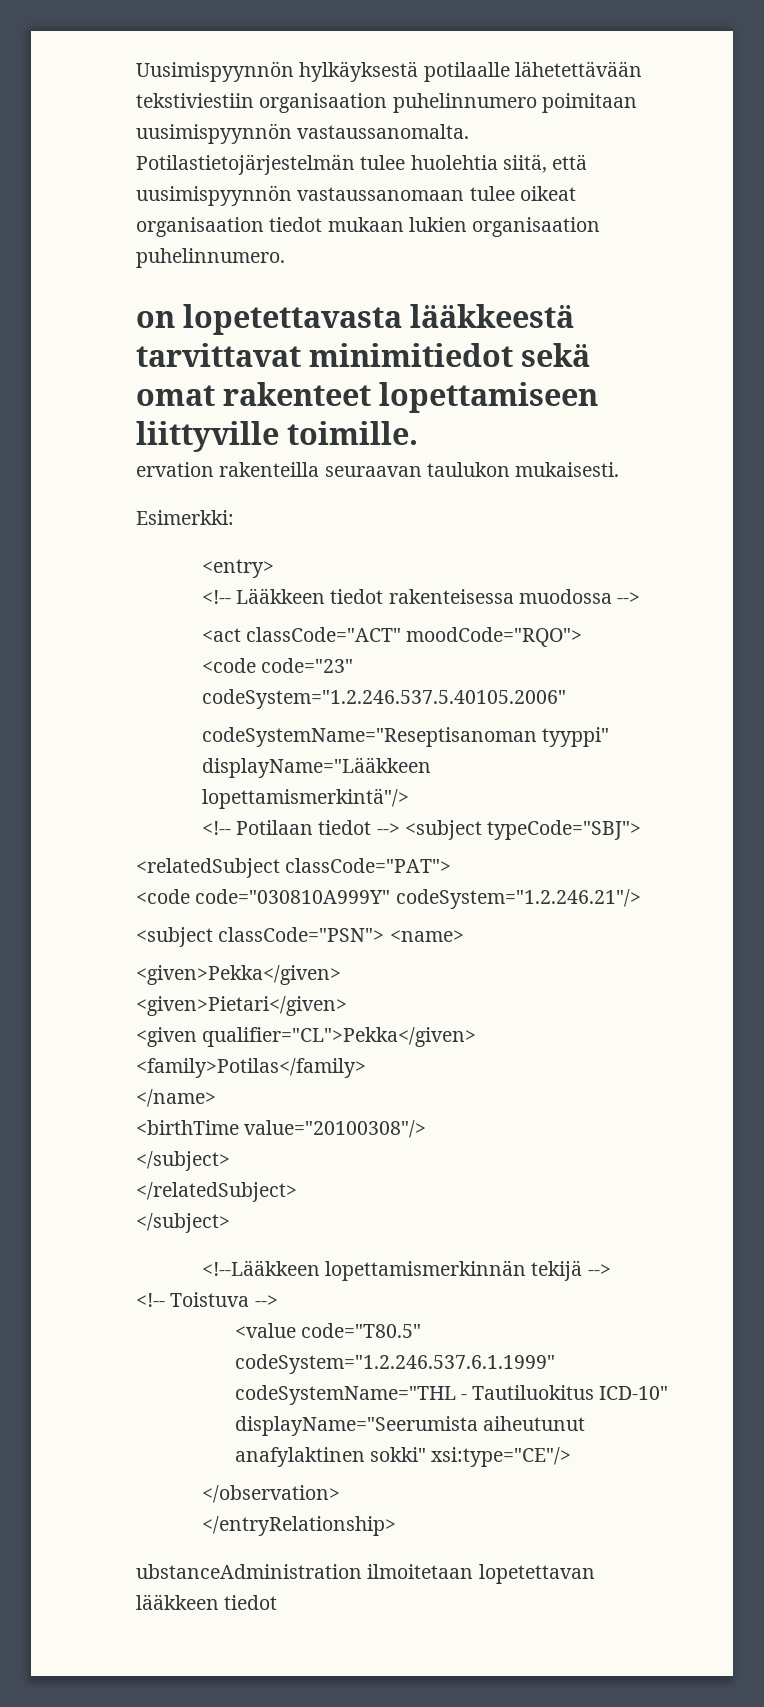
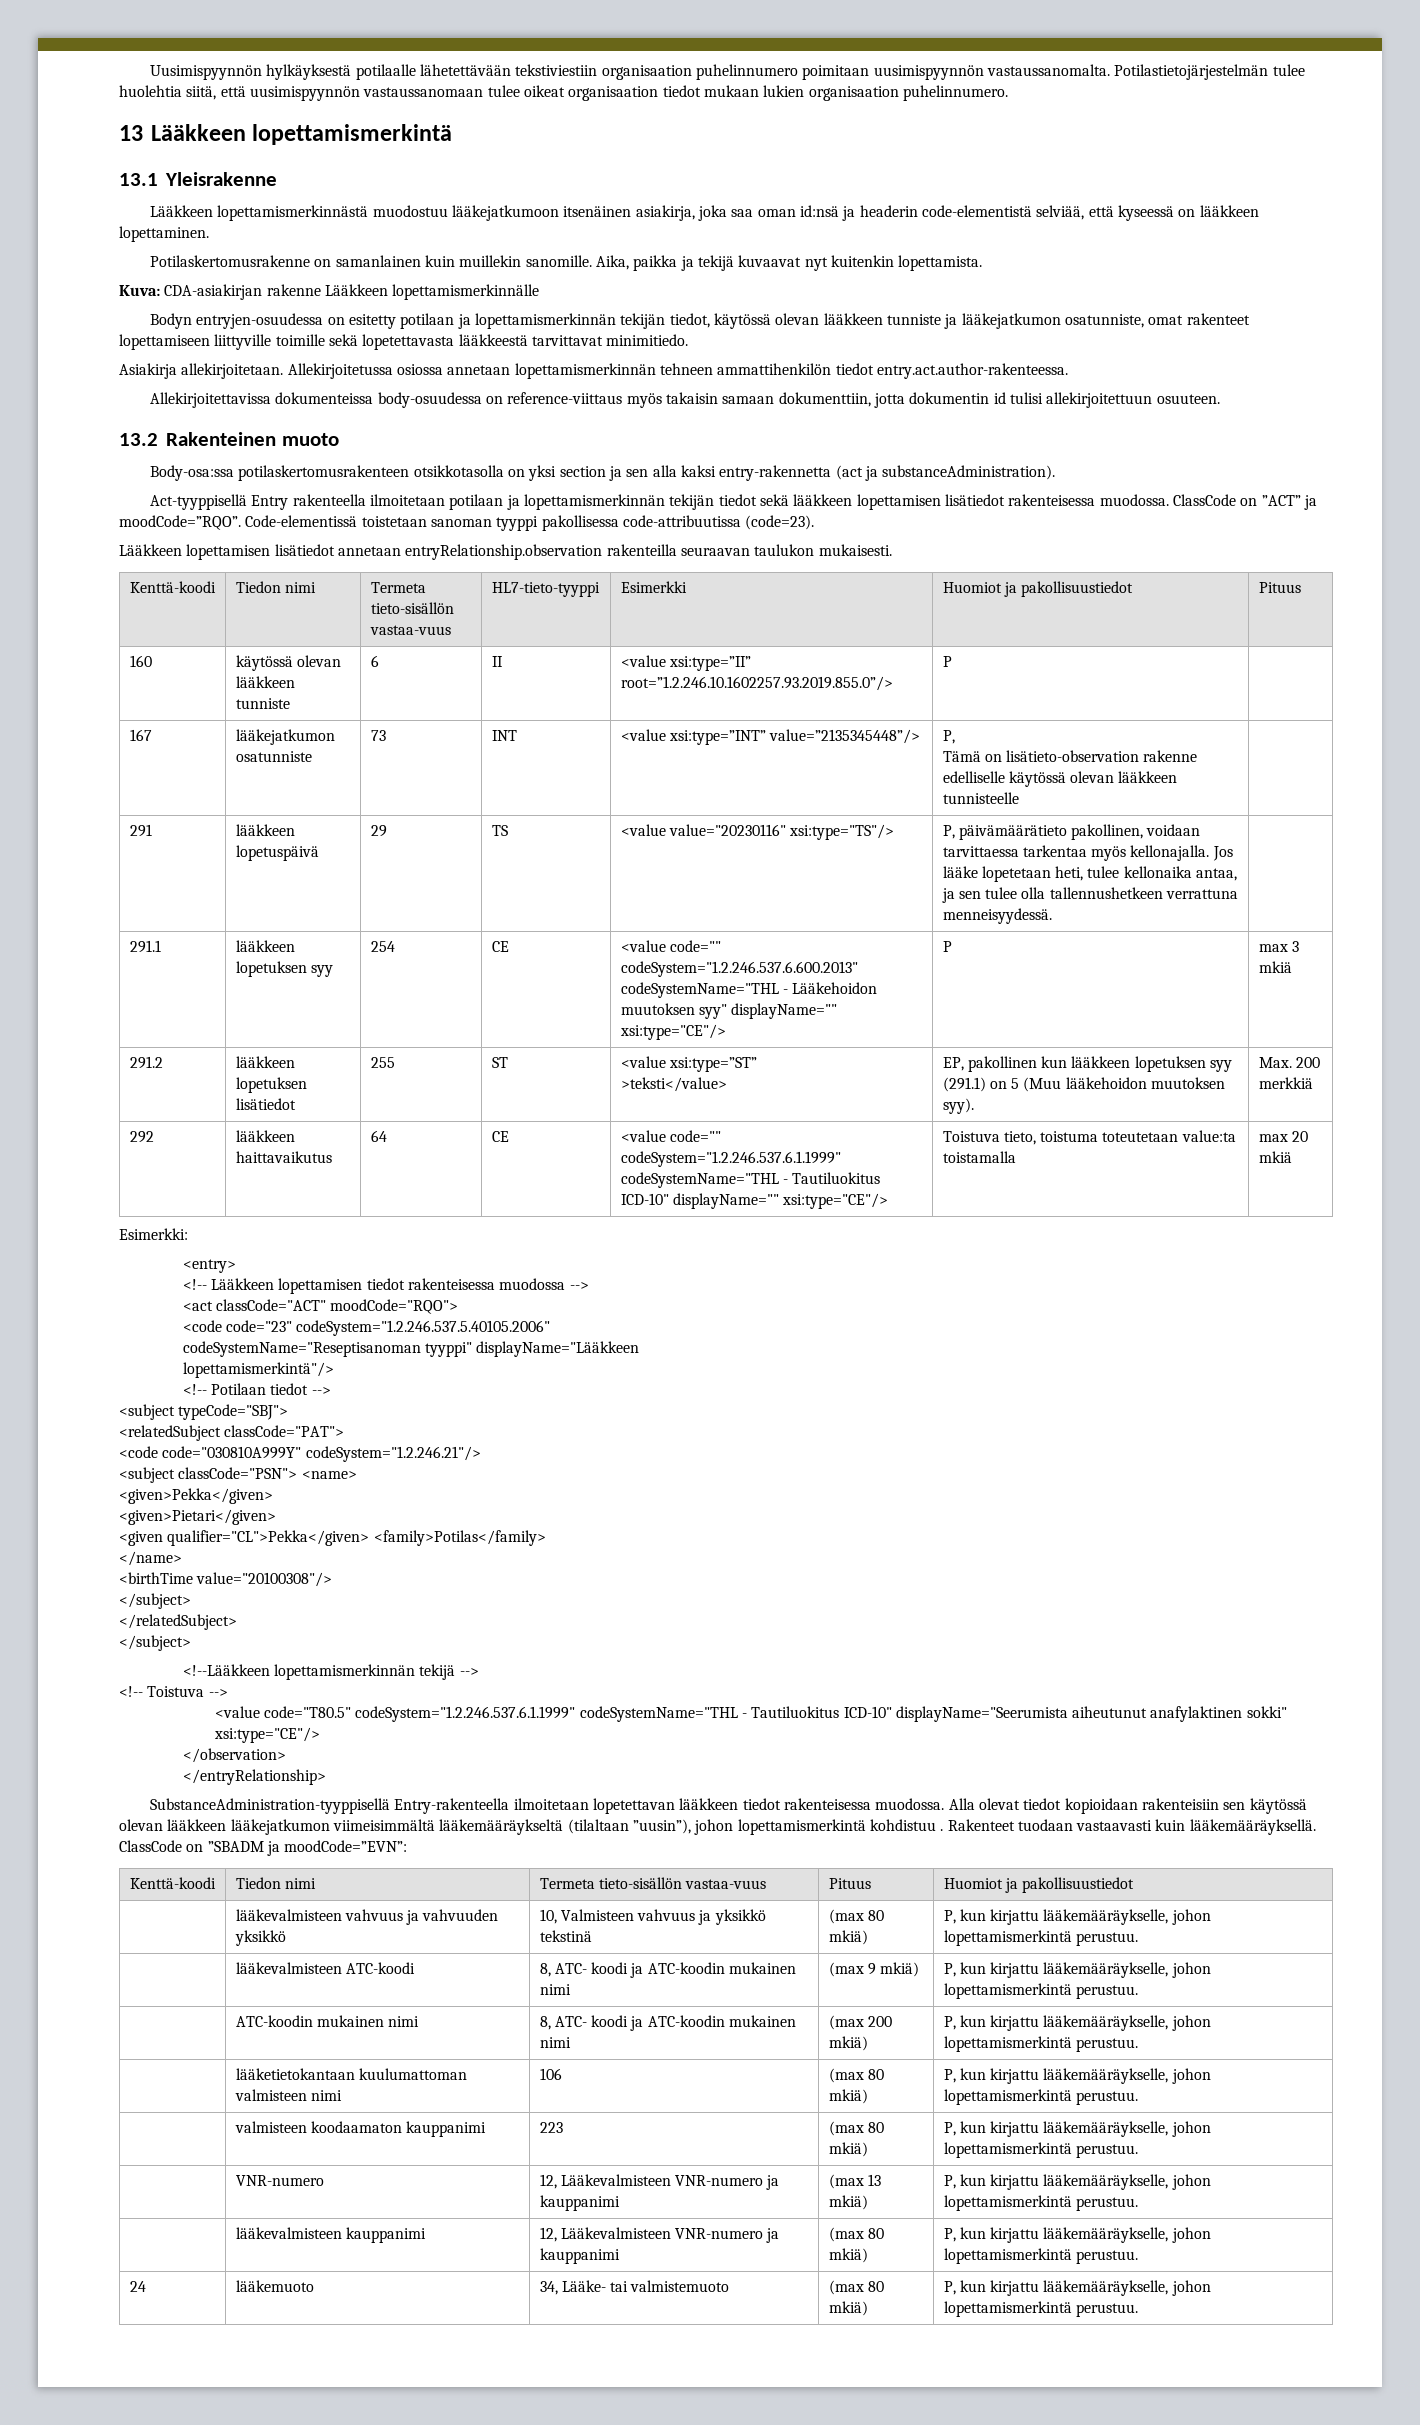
- on lopetettavasta lääkkeestä tarvittavat minimitiedot sekä omat rakenteet lopettamiseen liittyville toimille.
- ervation rakenteilla seuraavan taulukon mukaisesti.
+ 13 Lääkkeen lopettamismerkintä
+ 13.1 Yleisrakenne
+ Lääkkeen lopettamismerkinnästä muodostuu lääkejatkumoon itsenäinen asiakirja, joka saa oman id:nsä ja headerin code-elementistä selviää, että kyseessä on lääkkeen lopettaminen.
+ Potilaskertomusrakenne on samanlainen kuin muillekin sanomille. Aika, paikka ja tekijä kuvaavat nyt kuitenkin lopettamista.
+ Kuva: CDA-asiakirjan rakenne Lääkkeen lopettamismerkinnälle
+ Bodyn entryjen-osuudessa on esitetty potilaan ja lopettamismerkinnän tekijän tiedot, käytössä olevan lääkkeen tunniste ja lääkejatkumon osatunniste, omat rakenteet lopettamiseen liittyville toimille sekä lopetettavasta lääkkeestä tarvittavat minimitiedo.
+ Asiakirja allekirjoitetaan. Allekirjoitetussa osiossa annetaan lopettamismerkinnän tehneen ammattihenkilön tiedot entry.act.author-rakenteessa.
+ Allekirjoitettavissa dokumenteissa body-osuudessa on reference-viittaus myös takaisin samaan dokumenttiin, jotta dokumentin id tulisi allekirjoitettuun osuuteen.
+ 13.2 Rakenteinen muoto
+ Body-osa:ssa potilaskertomusrakenteen otsikkotasolla on yksi section ja sen alla kaksi entry-rakennetta (act ja substanceAdministration).
+ Act-tyyppisellä Entry rakenteella ilmoitetaan potilaan ja lopettamismerkinnän tekijän tiedot sekä lääkkeen lopettamisen lisätiedot rakenteisessa muodossa. ClassCode on ”ACT” ja moodCode=”RQO”. Code-elementissä toistetaan sanoman tyyppi pakollisessa code-attribuutissa (code=23).
+ Lääkkeen lopettamisen lisätiedot annetaan entryRelationship.observation rakenteilla seuraavan taulukon mukaisesti.
+ Kenttä-koodi | Tiedon nimi | Termeta tieto-sisällön vastaa-vuus | HL7-tieto-tyyppi | Esimerkki | Huomiot ja pakollisuustiedot | Pituus
+ 160 | käytössä olevan lääkkeen tunniste | 6 | II | <value xsi:type=”II” root=”1.2.246.10.1602257.93.2019.855.0”/> | P |
+ 167 | lääkejatkumon osatunniste | 73 | INT | <value xsi:type=”INT” value=”2135345448”/> | P,
+ Tämä on lisätieto-observation rakenne edelliselle käytössä olevan lääkkeen tunnisteelle |
+ 291 | lääkkeen lopetuspäivä | 29 | TS | <value value="20230116" xsi:type="TS"/> | P, päivämäärätieto pakollinen, voidaan tarvittaessa tarkentaa myös kellonajalla. Jos lääke lopetetaan heti, tulee kellonaika antaa, ja sen tulee olla tallennushetkeen verrattuna menneisyydessä. |
+ 291.1 | lääkkeen lopetuksen syy | 254 | CE | <value code="" codeSystem="1.2.246.537.6.600.2013" codeSystemName="THL - Lääkehoidon muutoksen syy" displayName="" xsi:type="CE"/> | P | max 3 mkiä
+ 291.2 | lääkkeen lopetuksen lisätiedot | 255 | ST | <value xsi:type=”ST”
+ >teksti</value> | EP, pakollinen kun lääkkeen lopetuksen syy (291.1) on 5 (Muu lääkehoidon muutoksen syy). | Max. 200 merkkiä
+ 292 | lääkkeen haittavaikutus | 64 | CE | <value code="" codeSystem="1.2.246.537.6.1.1999" codeSystemName="THL - Tautiluokitus ICD-10" displayName="" xsi:type="CE"/> | Toistuva tieto, toistuma toteutetaan value:ta toistamalla | max 20 mkiä
- <!-- Lääkkeen tiedot rakenteisessa muodossa -->
+ <!-- Lääkkeen lopettamisen tiedot rakenteisessa muodossa -->
- <!-- Potilaan tiedot --> <subject typeCode="SBJ">
+ <!-- Potilaan tiedot -->
+ <subject typeCode="SBJ">
- ubstanceAdministration ilmoitetaan lopetettavan lääkkeen tiedot
+ SubstanceAdministration-tyyppisellä Entry-rakenteella ilmoitetaan lopetettavan lääkkeen tiedot rakenteisessa muodossa. Alla olevat tiedot kopioidaan rakenteisiin sen käytössä olevan lääkkeen lääkejatkumon viimeisimmältä lääkemääräykseltä (tilaltaan ”uusin”), johon lopettamismerkintä kohdistuu . Rakenteet tuodaan vastaavasti kuin lääkemääräyksellä. ClassCode on ”SBADM ja moodCode=”EVN”:
+ Kenttä-koodi | Tiedon nimi | Termeta tieto-sisällön vastaa-vuus | Pituus | Huomiot ja pakollisuustiedot
+ | lääkevalmisteen vahvuus ja vahvuuden yksikkö | 10, Valmisteen vahvuus ja yksikkö tekstinä | (max 80 mkiä) | P, kun kirjattu lääkemääräykselle, johon lopettamismerkintä perustuu.
+ | lääkevalmisteen ATC-koodi | 8, ATC- koodi ja ATC-koodin mukainen nimi | (max 9 mkiä) | P, kun kirjattu lääkemääräykselle, johon lopettamismerkintä perustuu.
+ | ATC-koodin mukainen nimi | 8, ATC- koodi ja ATC-koodin mukainen nimi | (max 200 mkiä) | P, kun kirjattu lääkemääräykselle, johon lopettamismerkintä perustuu.
+ | lääketietokantaan kuulumattoman valmisteen nimi | 106 | (max 80 mkiä) | P, kun kirjattu lääkemääräykselle, johon lopettamismerkintä perustuu.
+ | valmisteen koodaamaton kauppanimi | 223 | (max 80 mkiä) | P, kun kirjattu lääkemääräykselle, johon lopettamismerkintä perustuu.
+ | VNR-numero | 12, Lääkevalmisteen VNR-numero ja kauppanimi | (max 13 mkiä) | P, kun kirjattu lääkemääräykselle, johon lopettamismerkintä perustuu.
+ | lääkevalmisteen kauppanimi | 12, Lääkevalmisteen VNR-numero ja kauppanimi | (max 80 mkiä) | P, kun kirjattu lääkemääräykselle, johon lopettamismerkintä perustuu.
+ 24 | lääkemuoto | 34, Lääke- tai valmistemuoto | (max 80 mkiä) | P, kun kirjattu lääkemääräykselle, johon lopettamismerkintä perustuu.

